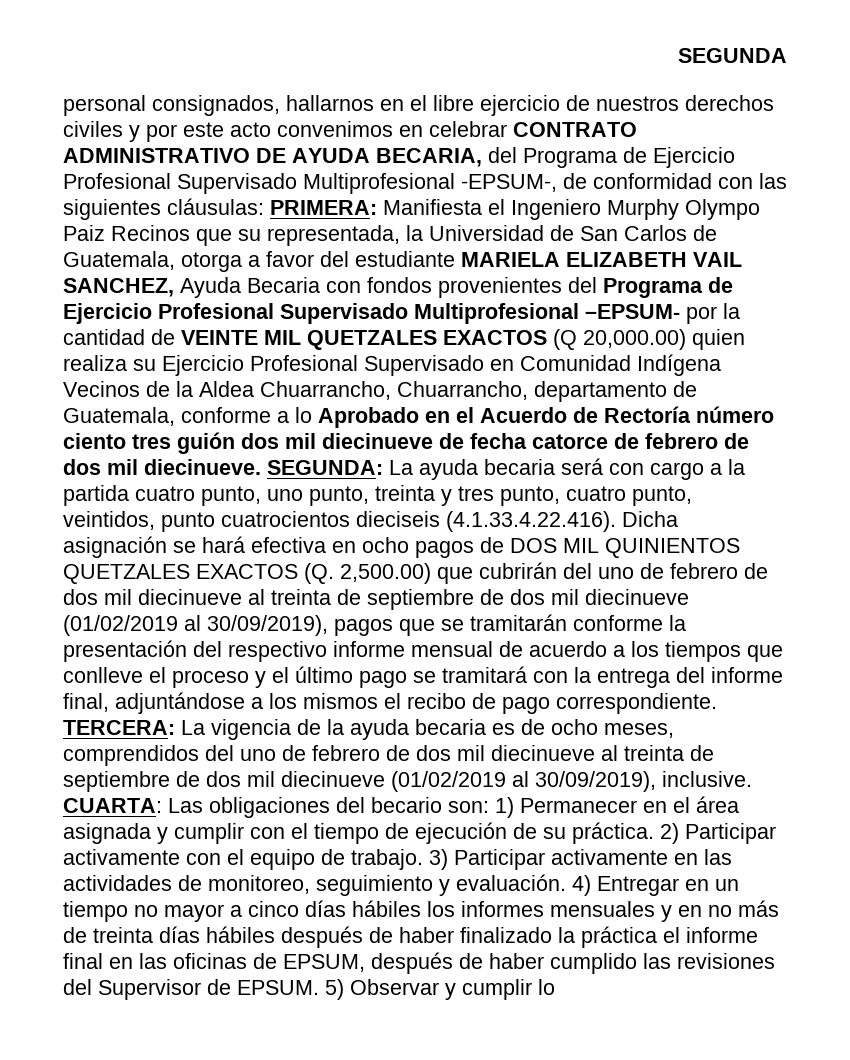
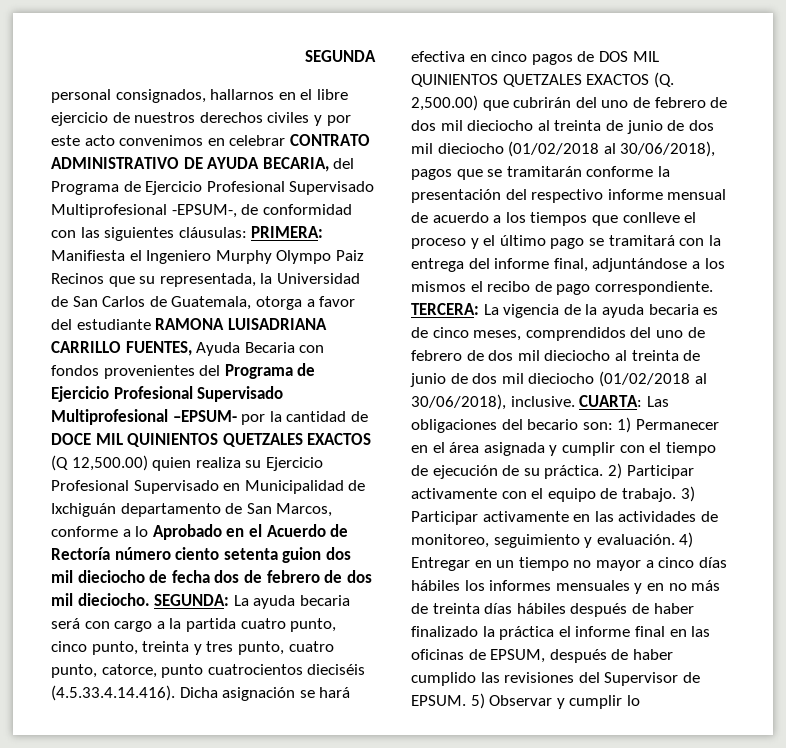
- Manifiesta el Ingeniero Murphy Olympo Paiz Recinos que su representada, la Universidad de San Carlos de Guatemala, otorga a favor del estudiante MARIELA ELIZABETH VAIL SANCHEZ, Ayuda Becaria con fondos provenientes del Programa de Ejercicio Profesional Supervisado Multiprofesional –EPSUM- por la cantidad de VEINTE MIL QUETZALES EXACTOS (Q 20,000.00) quien realiza su Ejercicio Profesional Supervisado en Comunidad Indígena Vecinos de la Aldea Chuarrancho, Chuarrancho, departamento de Guatemala, conforme a lo Aprobado en el Acuerdo de Rectoría número ciento tres guión dos mil diecinueve de fecha catorce de febrero de dos mil diecinueve.
+ Manifiesta el Ingeniero Murphy Olympo Paiz Recinos que su representada, la Universidad de San Carlos de Guatemala, otorga a favor del estudiante RAMONA LUISADRIANA CARRILLO FUENTES, Ayuda Becaria con fondos provenientes del Programa de Ejercicio Profesional Supervisado Multiprofesional –EPSUM- por la cantidad de DOCE MIL QUINIENTOS QUETZALES EXACTOS (Q 12,500.00) quien realiza su Ejercicio Profesional Supervisado en Municipalidad de Ixchiguán departamento de San Marcos, conforme a lo Aprobado en el Acuerdo de Rectoría número ciento setenta guion dos mil dieciocho de fecha dos de febrero de dos mil dieciocho.
- La ayuda becaria será con cargo a la partida cuatro punto, uno punto, treinta y tres punto, cuatro punto, veintidos, punto cuatrocientos dieciseis (4.1.33.4.22.416). Dicha asignación se hará efectiva en ocho pagos de DOS MIL QUINIENTOS QUETZALES EXACTOS (Q. 2,500.00) que cubrirán del uno de febrero de dos mil diecinueve al treinta de septiembre de dos mil diecinueve (01/02/2019 al 30/09/2019), pagos que se tramitarán conforme la presentación del respectivo informe mensual de acuerdo a los tiempos que conlleve el proceso y el último pago se tramitará con la entrega del informe final, adjuntándose a los mismos el recibo de pago correspondiente.
+ La ayuda becaria será con cargo a la partida cuatro punto, cinco punto, treinta y tres punto, cuatro punto, catorce, punto cuatrocientos dieciséis (4.5.33.4.14.416). Dicha asignación se hará efectiva en cinco pagos de DOS MIL QUINIENTOS QUETZALES EXACTOS (Q. 2,500.00) que cubrirán del uno de febrero de dos mil dieciocho al treinta de junio de dos mil dieciocho (01/02/2018 al 30/06/2018), pagos que se tramitarán conforme la presentación del respectivo informe mensual de acuerdo a los tiempos que conlleve el proceso y el último pago se tramitará con la entrega del informe final, adjuntándose a los mismos el recibo de pago correspondiente.
- TERCERA: La vigencia de la ayuda becaria es de ocho meses, comprendidos del uno de febrero de dos mil diecinueve al treinta de septiembre de dos mil diecinueve (01/02/2019 al 30/09/2019), inclusive.
+ TERCERA: La vigencia de la ayuda becaria es de cinco meses, comprendidos del uno de febrero de dos mil dieciocho al treinta de junio de dos mil dieciocho (01/02/2018 al 30/06/2018), inclusive.

